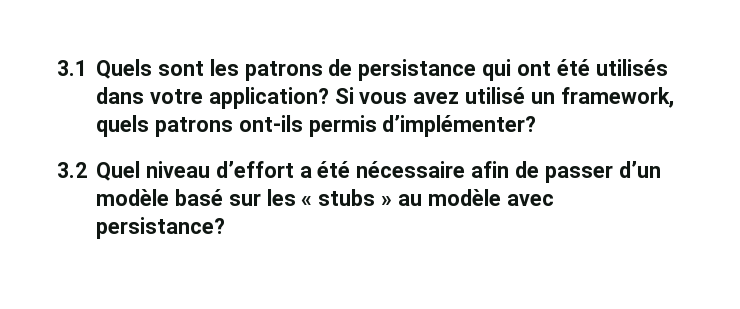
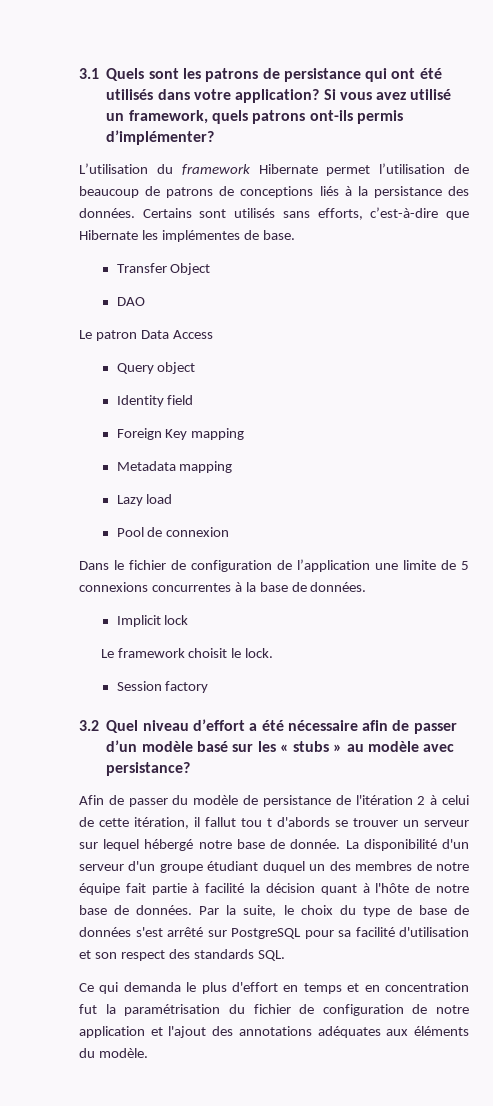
+ L’utilisation du framework Hibernate permet l’utilisation de beaucoup de patrons de conceptions liés à la persistance des données. Certains sont utilisés sans efforts, c’est-à-dire que Hibernate les implémentes de base.
+ Transfer Object
+ DAO
+ Le patron Data Access
+ Query object
+ Identity field
+ Foreign Key mapping
+ Metadata mapping
+ Lazy load
+ Pool de connexion
+ Dans le fichier de configuration de l’application une limite de 5 connexions concurrentes à la base de données.
+ Implicit lock
+ Le framework choisit le lock.
+ Session factory
+ Afin de passer du modèle de persistance de l'itération 2 à celui de cette itération, il fallut tou t d'abords se trouver un serveur sur lequel hébergé notre base de donnée. La disponibilité d'un serveur d'un groupe étudiant duquel un des membres de notre équipe fait partie à facilité la décision quant à l'hôte de notre base de données. Par la suite, le choix du type de base de données s'est arrêté sur PostgreSQL pour sa facilité d'utilisation et son respect des standards SQL.
+ Ce qui demanda le plus d'effort en temps et en concentration fut la paramétrisation du fichier de configuration de notre application et l'ajout des annotations adéquates aux éléments du modèle.

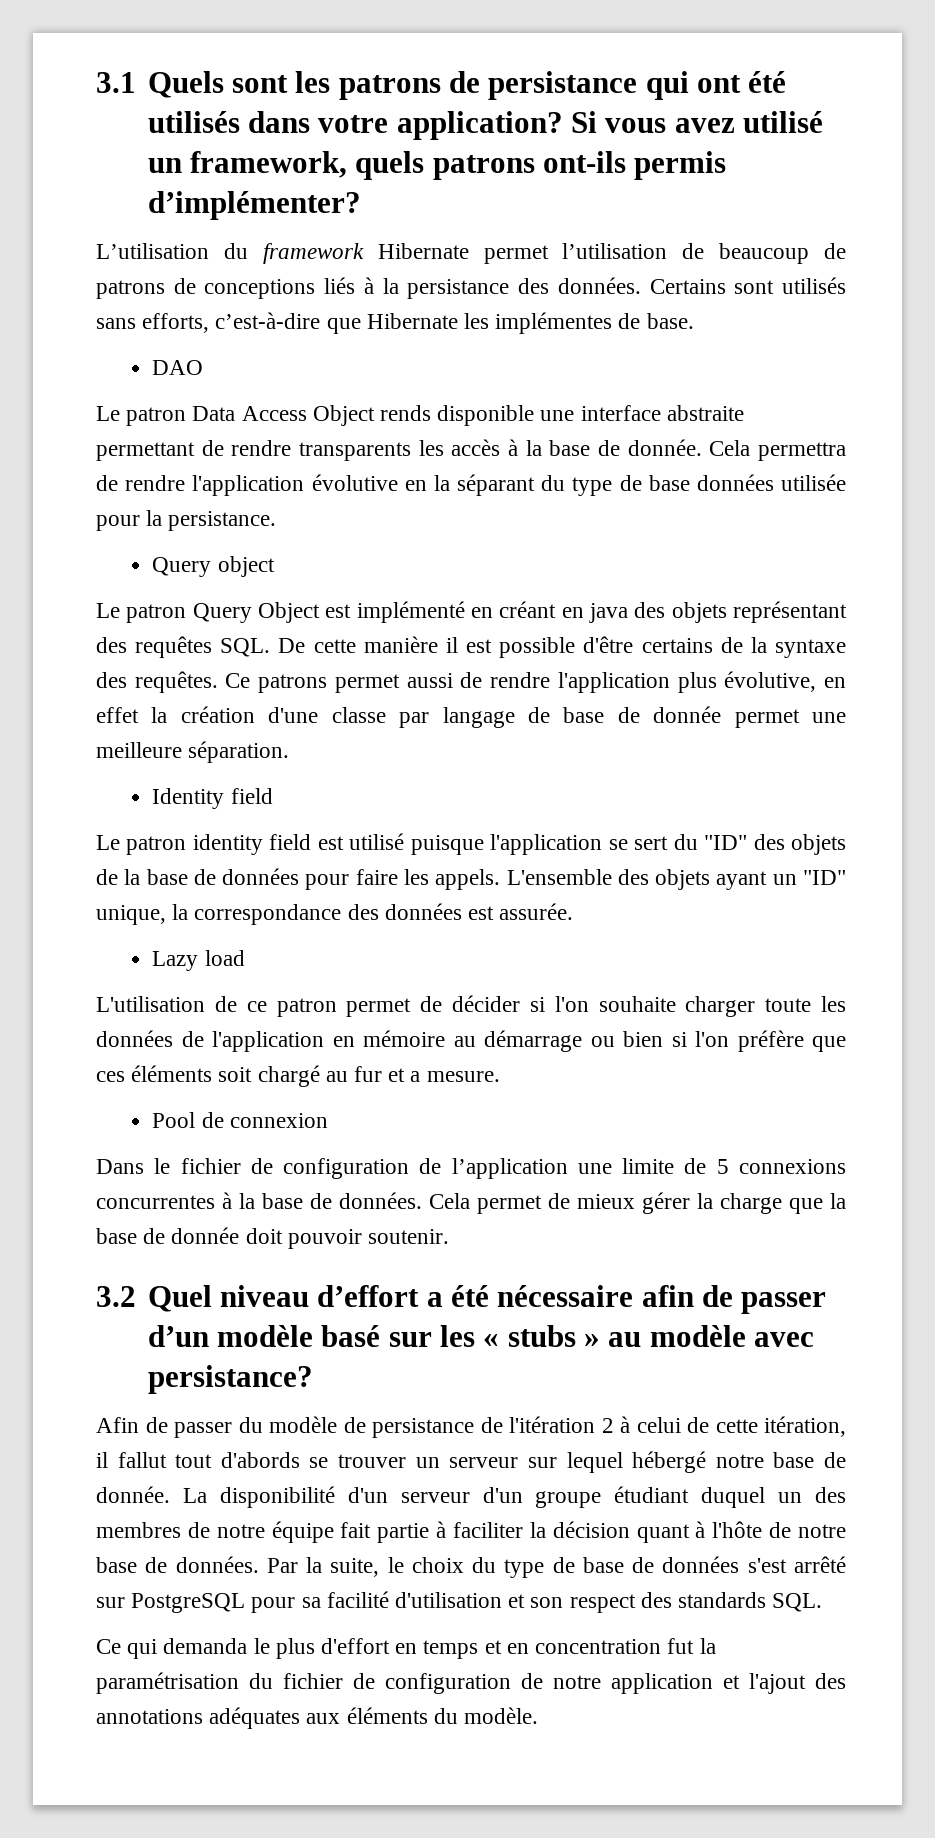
- Transfer Object
- Le patron Data Access
+ Le patron Data Access Object rends disponible une interface abstraite permettant de rendre transparents les accès à la base de donnée. Cela permettra de rendre l'application évolutive en la séparant du type de base données utilisée pour la persistance.
  Query object
+ Le patron Query Object est implémenté en créant en java des objets représentant des requêtes SQL. De cette manière il est possible d'être certains de la syntaxe des requêtes. Ce patrons permet aussi de rendre l'application plus évolutive, en effet la création d'une classe par langage de base de donnée permet une meilleure séparation.
  Identity field
- Foreign Key mapping
- Metadata mapping
+ Le patron identity field est utilisé puisque l'application se sert du "ID" des objets de la base de données pour faire les appels. L'ensemble des objets ayant un "ID" unique, la correspondance des données est assurée.
  Lazy load
+ L'utilisation de ce patron permet de décider si l'on souhaite charger toute les données de l'application en mémoire au démarrage ou bien si l'on préfère que ces éléments soit chargé au fur et a mesure.
- Dans le fichier de configuration de l’application une limite de 5 connexions concurrentes à la base de données.
- Implicit lock
- Le framework choisit le lock.
- Session factory
+ Dans le fichier de configuration de l’application une limite de 5 connexions concurrentes à la base de données. Cela permet de mieux gérer la charge que la base de donnée doit pouvoir soutenir.
- Afin de passer du modèle de persistance de l'itération 2 à celui de cette itération, il fallut tou t d'abords se trouver un serveur sur lequel hébergé notre base de donnée.
+ Afin de passer du modèle de persistance de l'itération 2 à celui de cette itération, il fallut tout d'abords se trouver un serveur sur lequel hébergé notre base de donnée.
- La disponibilité d'un serveur d'un groupe étudiant duquel un des membres de notre équipe fait partie à facilité la décision quant à l'hôte de notre base de données.
+ La disponibilité d'un serveur d'un groupe étudiant duquel un des membres de notre équipe fait partie à faciliter la décision quant à l'hôte de notre base de données.

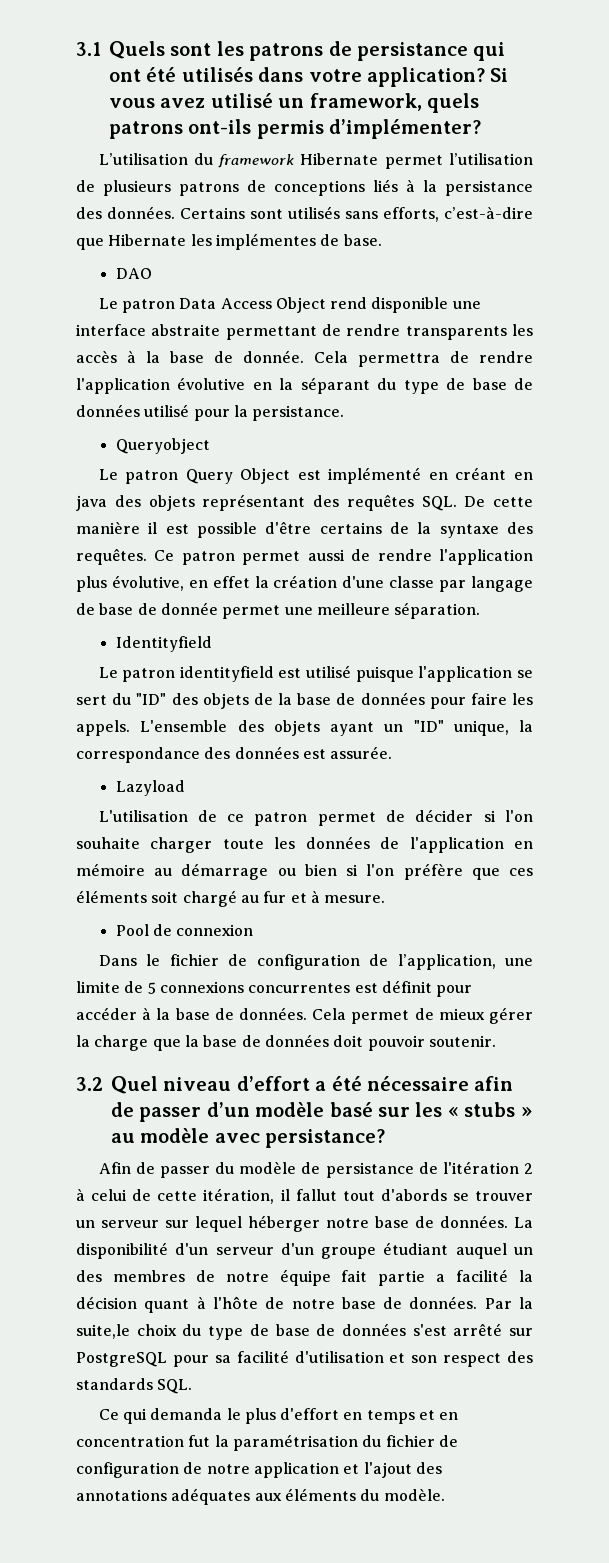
- L’utilisation du framework Hibernate permet l’utilisation de beaucoup de patrons de conceptions liés à la persistance des données.
+ L’utilisation du framework Hibernate permet l’utilisation de plusieurs patrons de conceptions liés à la persistance des données.
- Le patron Data Access Object rends disponible une interface abstraite permettant de rendre transparents les accès à la base de donnée.
+ Le patron Data Access Object rend disponible une interface abstraite permettant de rendre transparents les accès à la base de donnée.
- Cela permettra de rendre l'application évolutive en la séparant du type de base données utilisée pour la persistance.
+ Cela permettra de rendre l'application évolutive en la séparant du type de base de données utilisé pour la persistance.
- Query object
+ Queryobject
- Ce patrons permet aussi de rendre l'application plus évolutive, en effet la création d'une classe par langage de base de donnée permet une meilleure séparation.
+ Ce patron permet aussi de rendre l'application plus évolutive, en effet la création d'une classe par langage de base de donnée permet une meilleure séparation.
- Identity field
- Le patron identity field est utilisé puisque l'application se sert du "ID" des objets de la base de données pour faire les appels.
+ Identityfield
+ Le patron identityfield est utilisé puisque l'application se sert du "ID" des objets de la base de données pour faire les appels.
- Lazy load
+ Lazyload
- L'utilisation de ce patron permet de décider si l'on souhaite charger toute les données de l'application en mémoire au démarrage ou bien si l'on préfère que ces éléments soit chargé au fur et a mesure.
+ L'utilisation de ce patron permet de décider si l'on souhaite charger toute les données de l'application en mémoire au démarrage ou bien si l'on préfère que ces éléments soit chargé au fur et à mesure.
- Dans le fichier de configuration de l’application une limite de 5 connexions concurrentes à la base de données.
+ Dans le fichier de configuration de l’application, une limite de 5 connexions concurrentes est définit pour accéder à la base de données.
- Cela permet de mieux gérer la charge que la base de donnée doit pouvoir soutenir.
+ Cela permet de mieux gérer la charge que la base de données doit pouvoir soutenir.
- Afin de passer du modèle de persistance de l'itération 2 à celui de cette itération, il fallut tout d'abords se trouver un serveur sur lequel hébergé notre base de donnée.
+ Afin de passer du modèle de persistance de l'itération 2 à celui de cette itération, il fallut tout d'abords se trouver un serveur sur lequel héberger notre base de données.
- La disponibilité d'un serveur d'un groupe étudiant duquel un des membres de notre équipe fait partie à faciliter la décision quant à l'hôte de notre base de données.
+ La disponibilité d'un serveur d'un groupe étudiant auquel un des membres de notre équipe fait partie a facilité la décision quant à l'hôte de notre base de données.
- Par la suite, le choix du type de base de données s'est arrêté sur PostgreSQL pour sa facilité d'utilisation et son respect des standards SQL.
+ Par la suite,le choix du type de base de données s'est arrêté sur PostgreSQL pour sa facilité d'utilisation et son respect des standards SQL.

